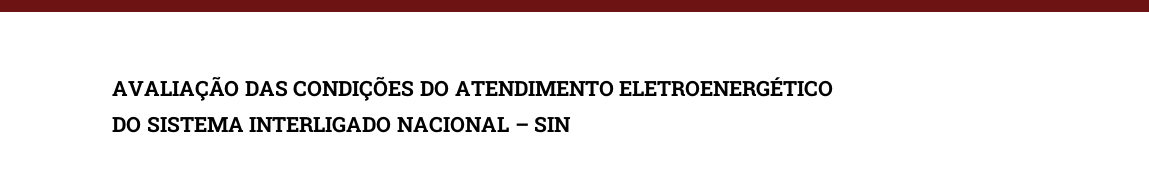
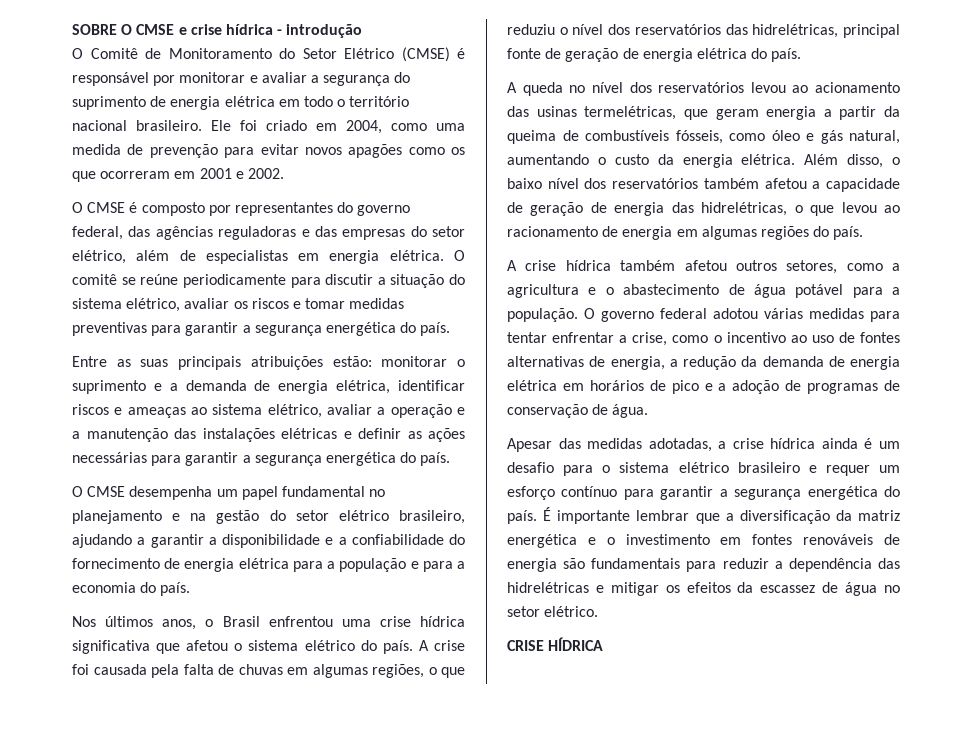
- AVALIAÇÃO DAS CONDIÇÕES DO ATENDIMENTO ELETROENERGÉTICO
- DO SISTEMA INTERLIGADO NACIONAL – SIN
+ SOBRE O CMSE e crise hídrica - introdução
+ O Comitê de Monitoramento do Setor Elétrico (CMSE) é responsável por monitorar e avaliar a segurança do suprimento de energia elétrica em todo o território nacional brasileiro. Ele foi criado em 2004, como uma medida de prevenção para evitar novos apagões como os que ocorreram em 2001 e 2002.
+ O CMSE é composto por representantes do governo federal, das agências reguladoras e das empresas do setor elétrico, além de especialistas em energia elétrica. O comitê se reúne periodicamente para discutir a situação do sistema elétrico, avaliar os riscos e tomar medidas preventivas para garantir a segurança energética do país.
+ Entre as suas principais atribuições estão: monitorar o suprimento e a demanda de energia elétrica, identificar riscos e ameaças ao sistema elétrico, avaliar a operação e a manutenção das instalações elétricas e definir as ações necessárias para garantir a segurança energética do país.
+ O CMSE desempenha um papel fundamental no planejamento e na gestão do setor elétrico brasileiro, ajudando a garantir a disponibilidade e a confiabilidade do fornecimento de energia elétrica para a população e para a economia do país.
+ Nos últimos anos, o Brasil enfrentou uma crise hídrica significativa que afetou o sistema elétrico do país. A crise foi causada pela falta de chuvas em algumas regiões, o que reduziu o nível dos reservatórios das hidrelétricas, principal fonte de geração de energia elétrica do país.
+ A queda no nível dos reservatórios levou ao acionamento das usinas termelétricas, que geram energia a partir da queima de combustíveis fósseis, como óleo e gás natural, aumentando o custo da energia elétrica. Além disso, o baixo nível dos reservatórios também afetou a capacidade de geração de energia das hidrelétricas, o que levou ao racionamento de energia em algumas regiões do país.
+ A crise hídrica também afetou outros setores, como a agricultura e o abastecimento de água potável para a população. O governo federal adotou várias medidas para tentar enfrentar a crise, como o incentivo ao uso de fontes alternativas de energia, a redução da demanda de energia elétrica em horários de pico e a adoção de programas de conservação de água.
+ Apesar das medidas adotadas, a crise hídrica ainda é um desafio para o sistema elétrico brasileiro e requer um esforço contínuo para garantir a segurança energética do país. É importante lembrar que a diversificação da matriz energética e o investimento em fontes renováveis de energia são fundamentais para reduzir a dependência das hidrelétricas e mitigar os efeitos da escassez de água no setor elétrico.
+ CRISE HÍDRICA

